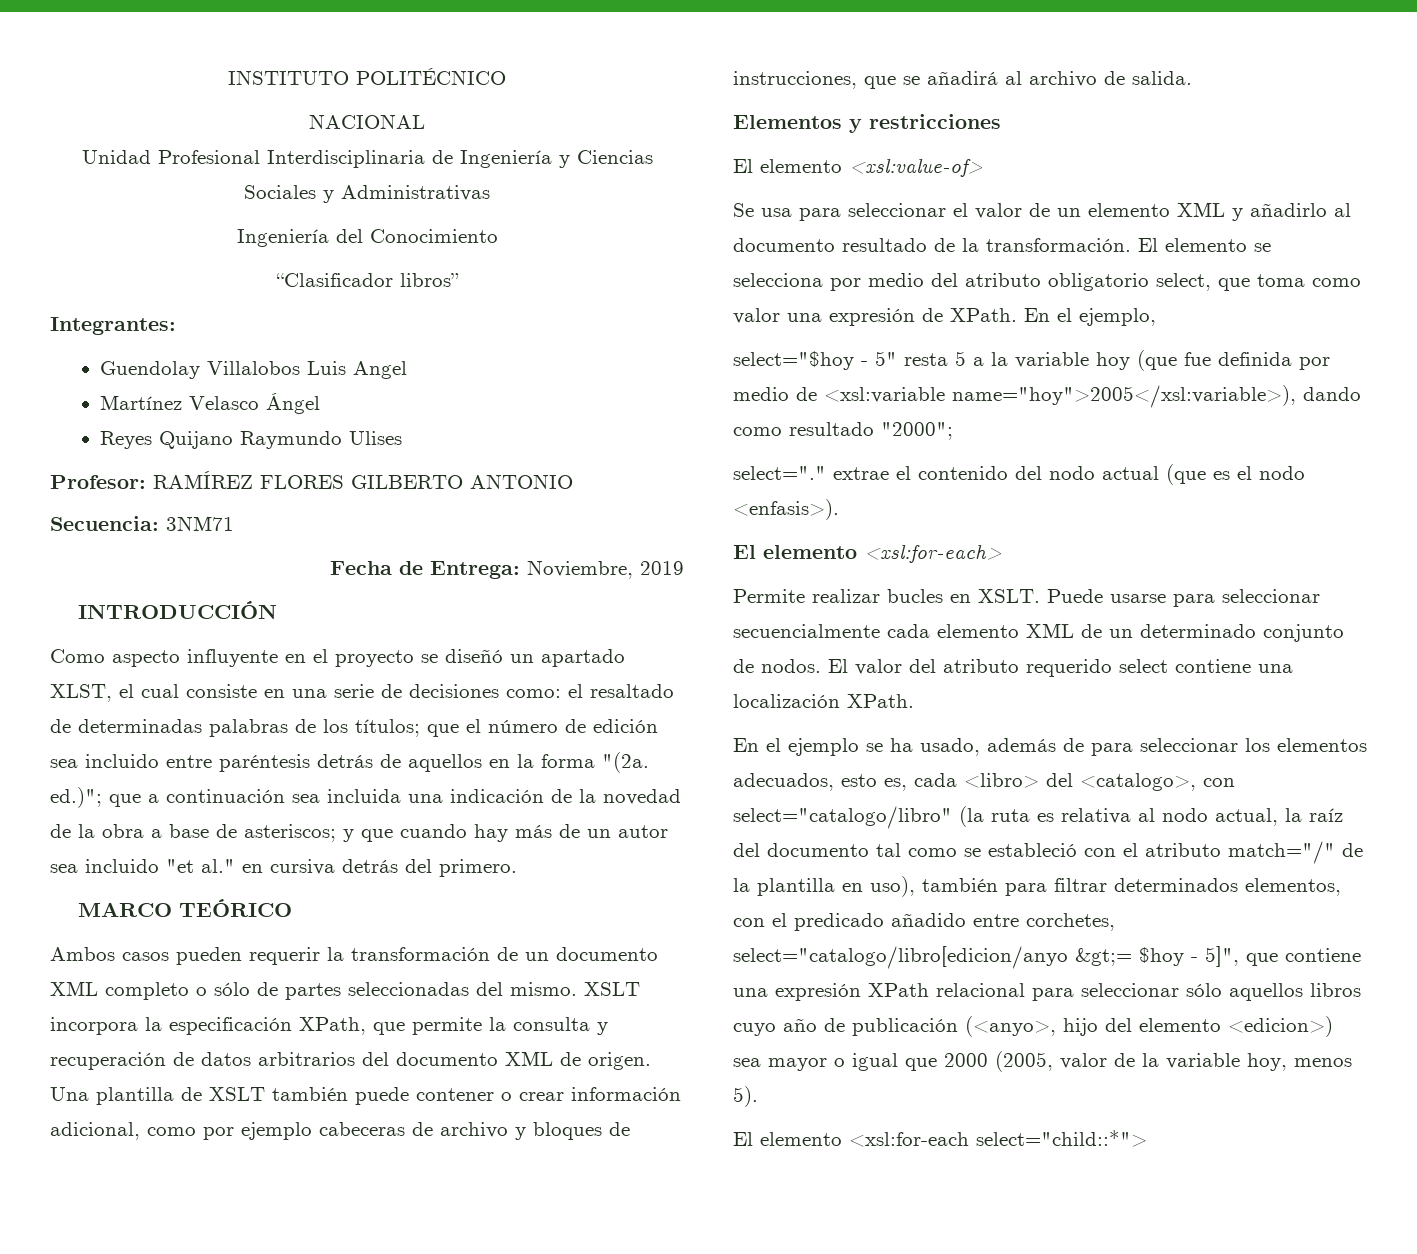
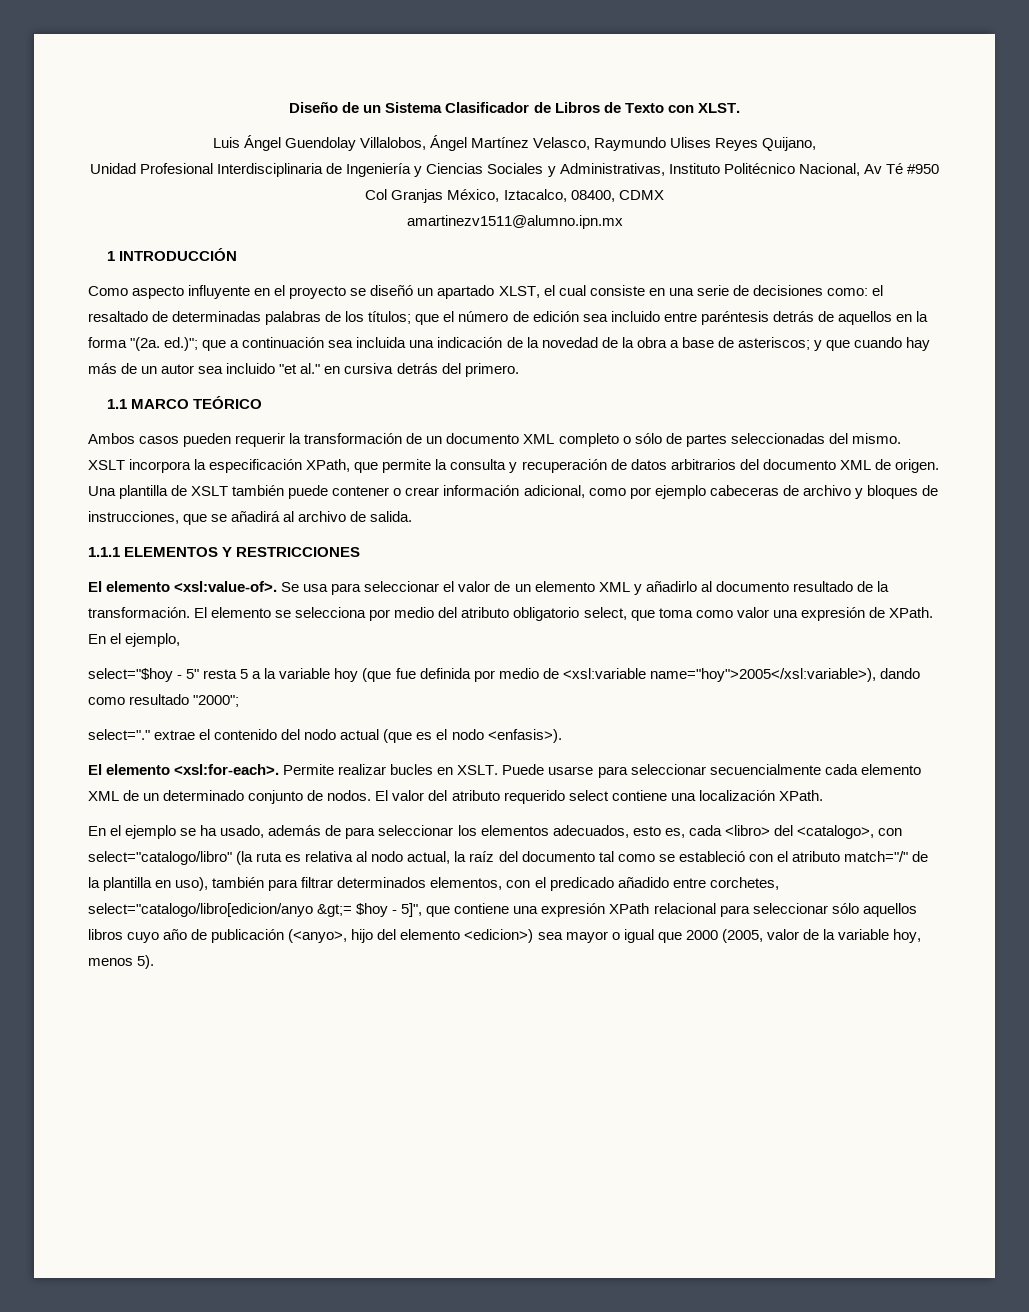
- INSTITUTO POLITÉCNICO
- NACIONAL
+ Diseño de un Sistema Clasificador de Libros de Texto con XLST.
+ Luis Ángel Guendolay Villalobos, Ángel Martínez Velasco, Raymundo Ulises Reyes Quijano,
- Unidad Profesional Interdisciplinaria de Ingeniería y Ciencias Sociales y Administrativas
- Ingeniería del Conocimiento
- “Clasificador libros”
- Integrantes:
- Guendolay Villalobos Luis Angel
- Martínez Velasco Ángel
- Reyes Quijano Raymundo Ulises
- Profesor: RAMÍREZ FLORES GILBERTO ANTONIO
- Secuencia: 3NM71
- Fecha de Entrega: Noviembre, 2019
- INTRODUCCIÓN
+ Unidad Profesional Interdisciplinaria de Ingeniería y Ciencias Sociales y Administrativas, Instituto Politécnico Nacional, Av Té #950 Col Granjas México, Iztacalco, 08400, CDMX
+ amartinezv1511@alumno.ipn.mx
+ 1 INTRODUCCIÓN
- MARCO TEÓRICO
+ 1.1 MARCO TEÓRICO
- Elementos y restricciones
- El elemento <xsl:value-of>
- Se usa para seleccionar el valor de un elemento XML y añadirlo al documento resultado de la transformación.
+ 1.1.1 ELEMENTOS Y RESTRICCIONES
+ El elemento <xsl:value-of>. Se usa para seleccionar el valor de un elemento XML y añadirlo al documento resultado de la transformación.
- El elemento <xsl:for-each>
- Permite realizar bucles en XSLT.
+ El elemento <xsl:for-each>. Permite realizar bucles en XSLT.
- El elemento <xsl:for-each select="child::*">

